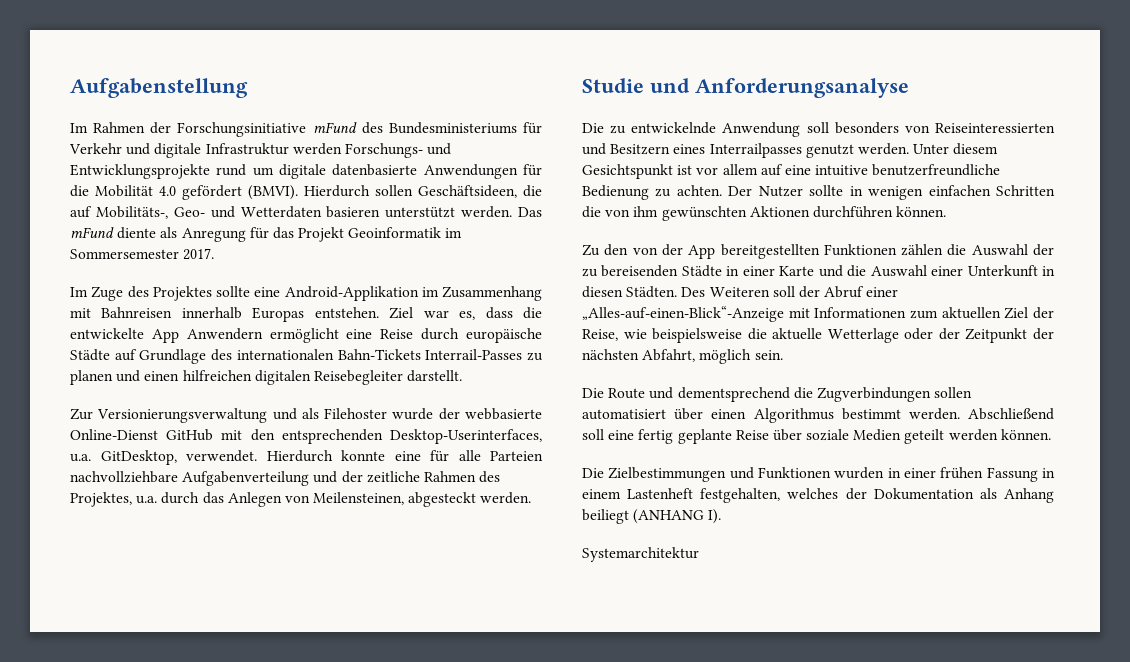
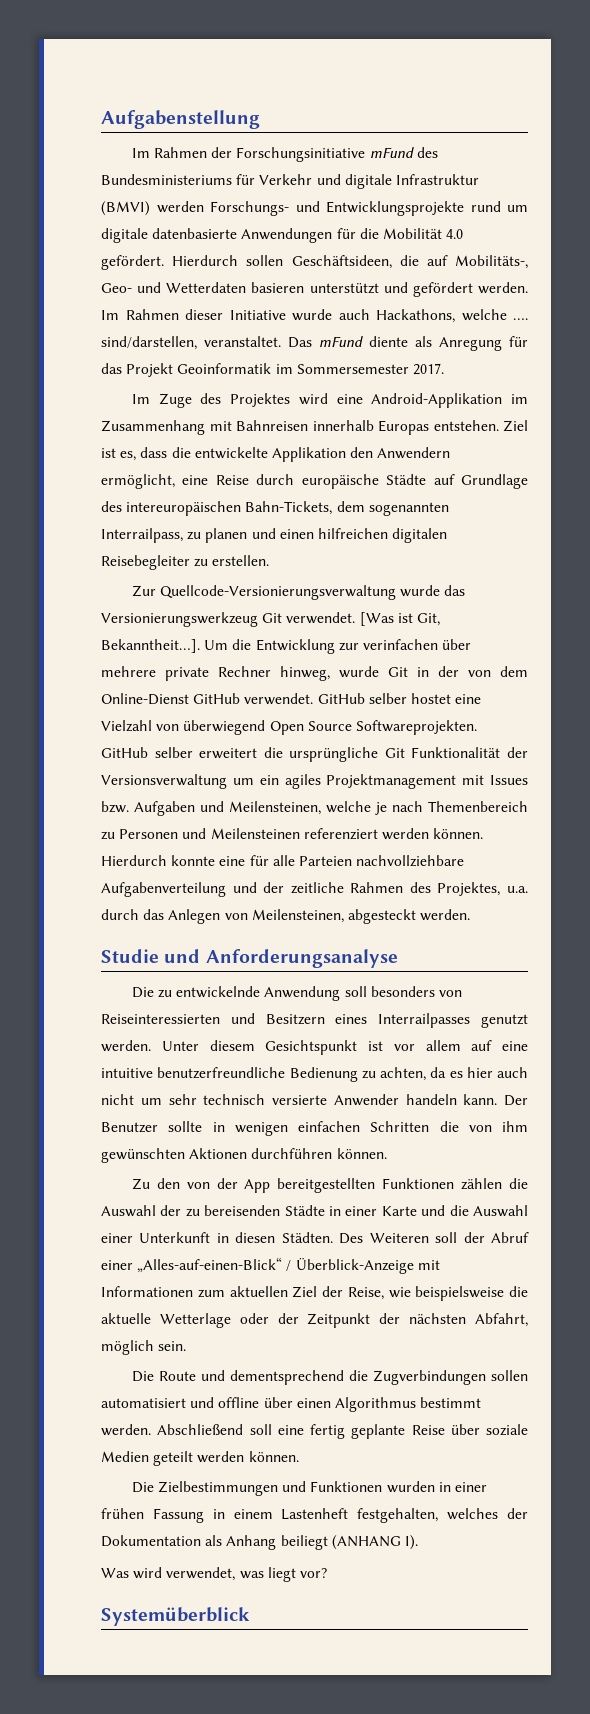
- Im Rahmen der Forschungsinitiative mFund des Bundesministeriums für Verkehr und digitale Infrastruktur werden Forschungs- und Entwicklungsprojekte rund um digitale datenbasierte Anwendungen für die Mobilität 4.0 gefördert (BMVI).
+ Im Rahmen der Forschungsinitiative mFund des Bundesministeriums für Verkehr und digitale Infrastruktur (BMVI) werden Forschungs- und Entwicklungsprojekte rund um digitale datenbasierte Anwendungen für die Mobilität 4.0 gefördert.
- Hierdurch sollen Geschäftsideen, die auf Mobilitäts-, Geo- und Wetterdaten basieren unterstützt werden.
+ Hierdurch sollen Geschäftsideen, die auf Mobilitäts-, Geo- und Wetterdaten basieren unterstützt und gefördert werden. Im Rahmen dieser Initiative wurde auch Hackathons, welche …. sind/darstellen, veranstaltet.
- Im Zuge des Projektes sollte eine Android-Applikation im Zusammenhang mit Bahnreisen innerhalb Europas entstehen.
+ Im Zuge des Projektes wird eine Android-Applikation im Zusammenhang mit Bahnreisen innerhalb Europas entstehen.
- Ziel war es, dass die entwickelte App Anwendern ermöglicht eine Reise durch europäische Städte auf Grundlage des internationalen Bahn-Tickets Interrail-Passes zu planen und einen hilfreichen digitalen Reisebegleiter darstellt.
+ Ziel ist es, dass die entwickelte Applikation den Anwendern ermöglicht, eine Reise durch europäische Städte auf Grundlage des intereuropäischen Bahn-Tickets, dem sogenannten Interrailpass, zu planen und einen hilfreichen digitalen Reisebegleiter zu erstellen.
- Zur Versionierungsverwaltung und als Filehoster wurde der webbasierte Online-Dienst GitHub mit den entsprechenden Desktop-Userinterfaces, u.a. GitDesktop, verwendet.
+ Zur Quellcode-Versionierungsverwaltung wurde das Versionierungswerkzeug Git verwendet. [Was ist Git, Bekanntheit…]. Um die Entwicklung zur verinfachen über mehrere private Rechner hinweg, wurde Git in der von dem Online-Dienst GitHub verwendet. GitHub selber hostet eine Vielzahl von überwiegend Open Source Softwareprojekten. GitHub selber erweitert die ursprüngliche Git Funktionalität der Versionsverwaltung um ein agiles Projektmanagement mit Issues bzw. Aufgaben und Meilensteinen, welche je nach Themenbereich zu Personen und Meilensteinen referenziert werden können.
- Unter diesem Gesichtspunkt ist vor allem auf eine intuitive benutzerfreundliche Bedienung zu achten. Der Nutzer sollte in wenigen einfachen Schritten die von ihm gewünschten Aktionen durchführen können.
+ Unter diesem Gesichtspunkt ist vor allem auf eine intuitive benutzerfreundliche Bedienung zu achten, da es hier auch nicht um sehr technisch versierte Anwender handeln kann. Der Benutzer sollte in wenigen einfachen Schritten die von ihm gewünschten Aktionen durchführen können.
- Des Weiteren soll der Abruf einer „Alles-auf-einen-Blick“-Anzeige mit Informationen zum aktuellen Ziel der Reise, wie beispielsweise die aktuelle Wetterlage oder der Zeitpunkt der nächsten Abfahrt, möglich sein.
+ Des Weiteren soll der Abruf einer „Alles-auf-einen-Blick“ / Überblick-Anzeige mit Informationen zum aktuellen Ziel der Reise, wie beispielsweise die aktuelle Wetterlage oder der Zeitpunkt der nächsten Abfahrt, möglich sein.
- Die Route und dementsprechend die Zugverbindungen sollen automatisiert über einen Algorithmus bestimmt werden.
+ Die Route und dementsprechend die Zugverbindungen sollen automatisiert und offline über einen Algorithmus bestimmt werden.
- Systemarchitektur
+ Was wird verwendet, was liegt vor?
+ Systemüberblick

